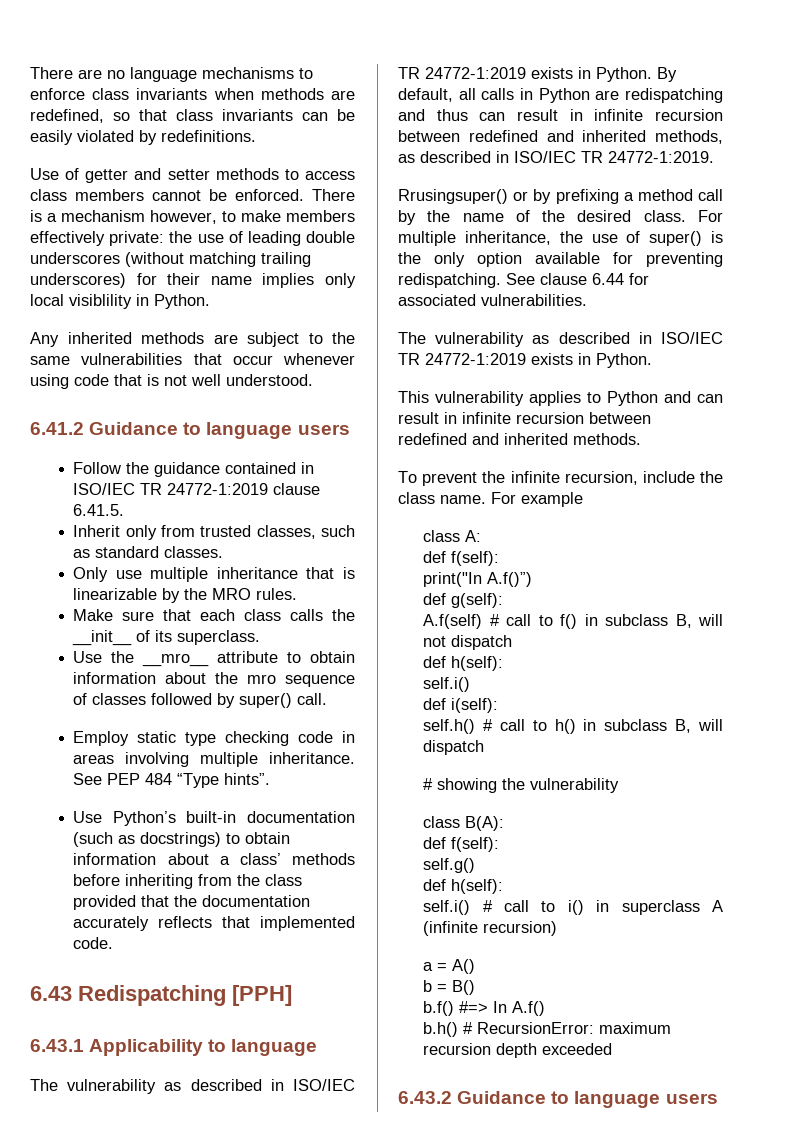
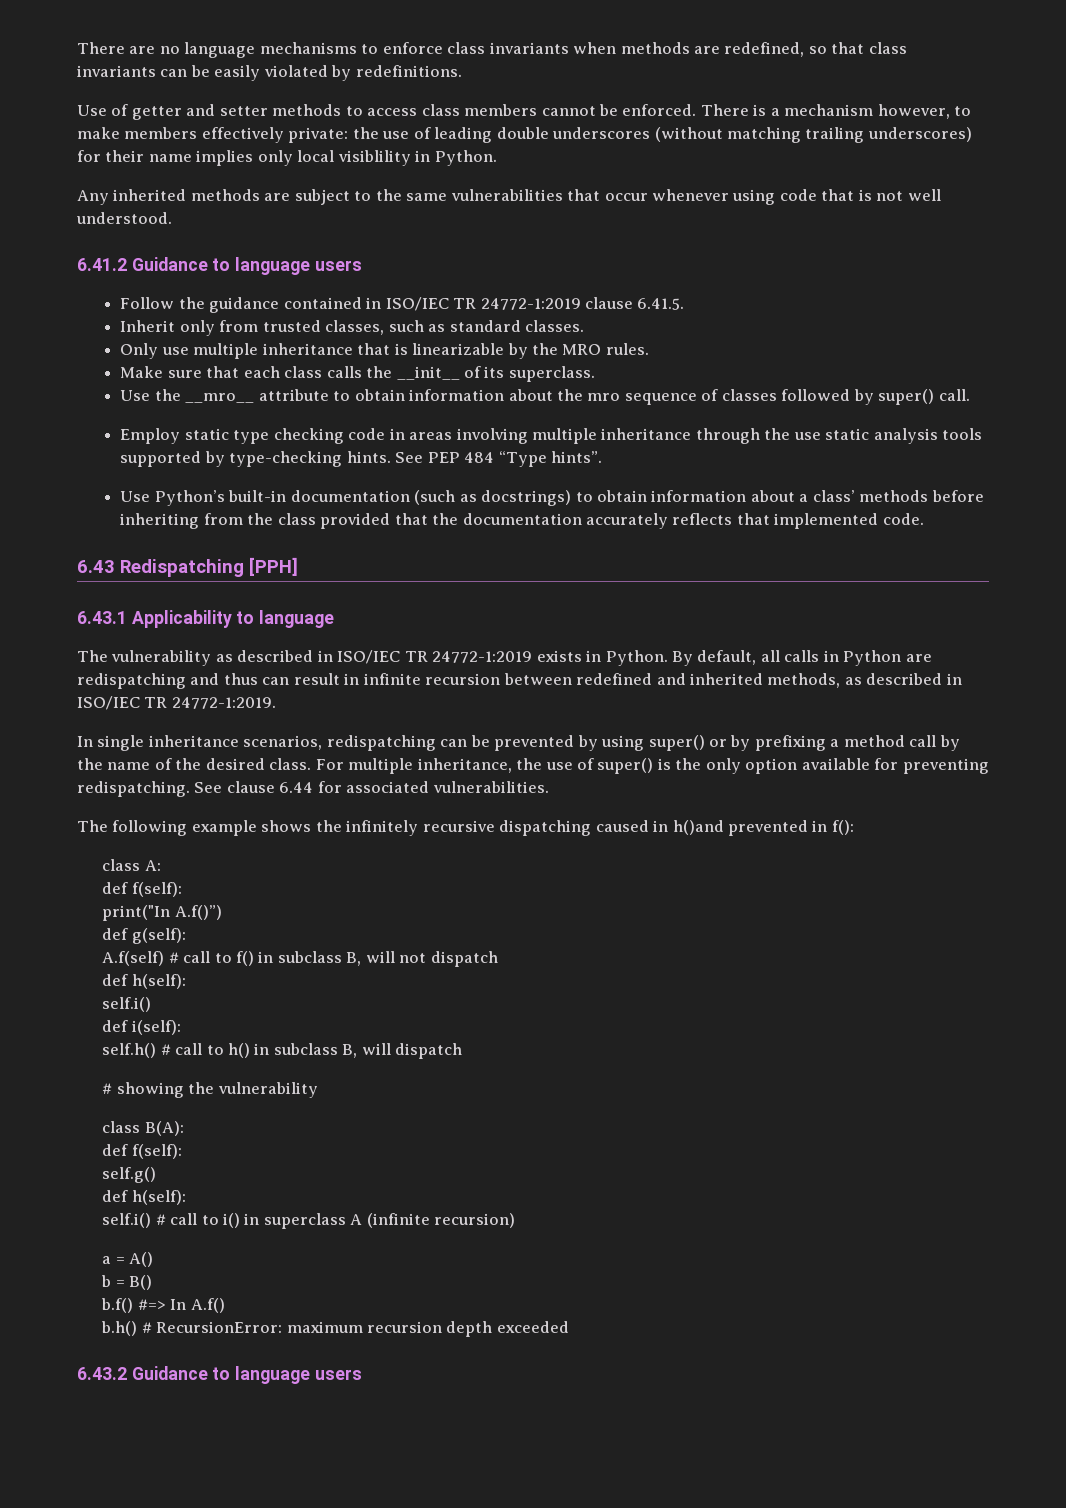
- Employ static type checking code in areas involving multiple inheritance.
+ Employ static type checking code in areas involving multiple inheritance through the use static analysis tools supported by type-checking hints.
- Rrusingsuper() or by prefixing a method call by the name of the desired class.
+ In single inheritance scenarios, redispatching can be prevented by using super() or by prefixing a method call by the name of the desired class.
  See clause 6.44 for associated vulnerabilities.
- The vulnerability as described in ISO/IEC TR 24772-1:2019 exists in Python.
- This vulnerability applies to Python and can result in infinite recursion between redefined and inherited methods.
- To prevent the infinite recursion, include the class name. For example
+ The following example shows the infinitely recursive dispatching caused in h()and prevented in f():

